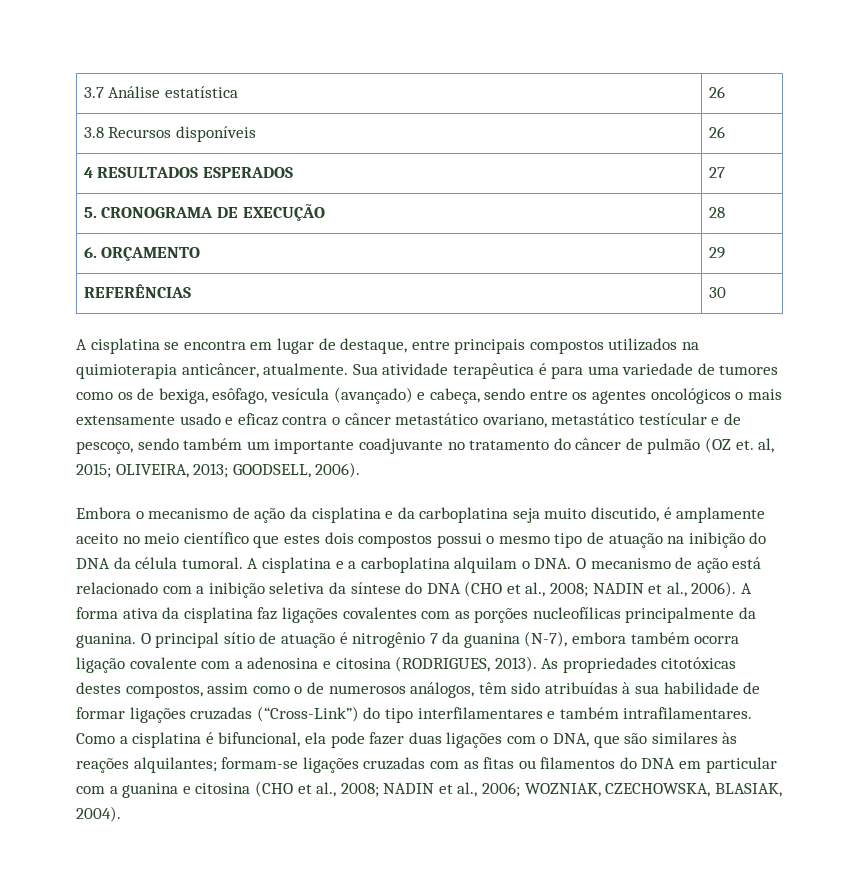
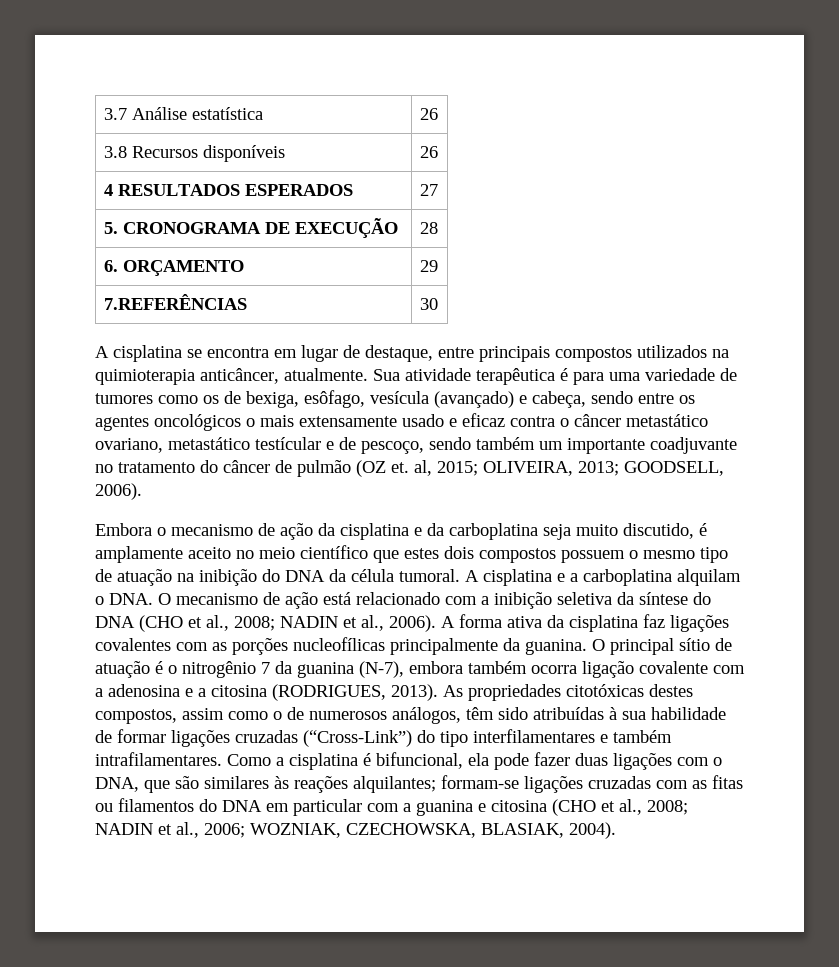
- REFERÊNCIAS | 30
+ 7.REFERÊNCIAS | 30
- Embora o mecanismo de ação da cisplatina e da carboplatina seja muito discutido, é amplamente aceito no meio científico que estes dois compostos possui o mesmo tipo de atuação na inibição do DNA da célula tumoral.
+ Embora o mecanismo de ação da cisplatina e da carboplatina seja muito discutido, é amplamente aceito no meio científico que estes dois compostos possuem o mesmo tipo de atuação na inibição do DNA da célula tumoral.
- O principal sítio de atuação é nitrogênio 7 da guanina (N-7), embora também ocorra ligação covalente com a adenosina e citosina (RODRIGUES, 2013).
+ O principal sítio de atuação é o nitrogênio 7 da guanina (N-7), embora também ocorra ligação covalente com a adenosina e a citosina (RODRIGUES, 2013).

